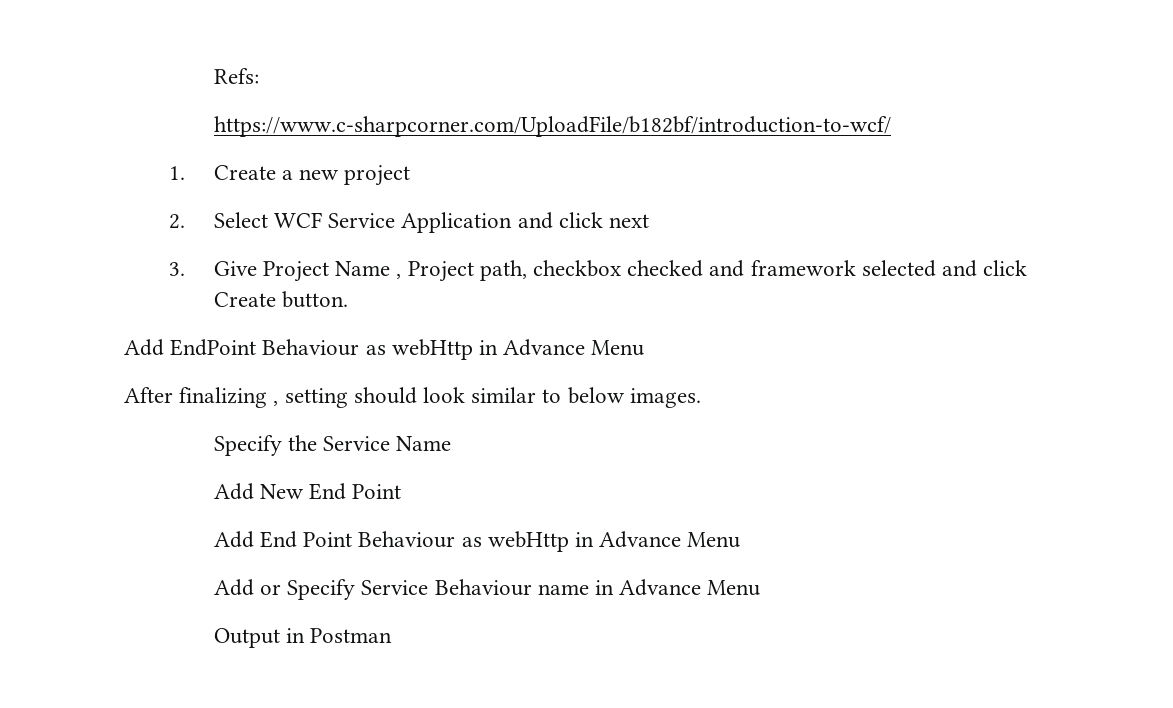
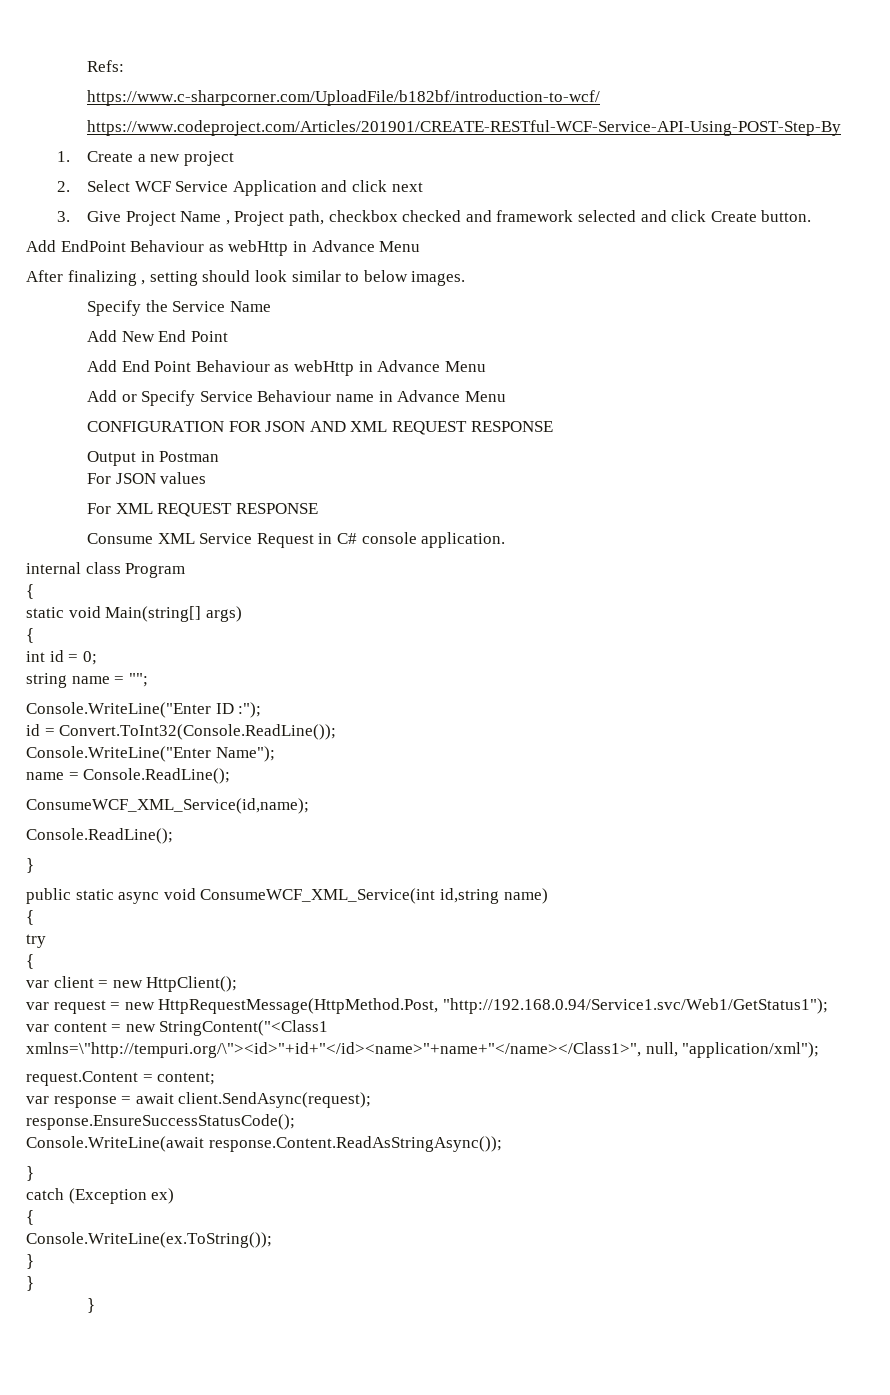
+ https://www.codeproject.com/Articles/201901/CREATE-RESTful-WCF-Service-API-Using-POST-Step-By
+ CONFIGURATION FOR JSON AND XML REQUEST RESPONSE
  Output in Postman
+ For JSON values
+ For XML REQUEST RESPONSE
+ Consume XML Service Request in C# console application.
+ internal class Program
+ {
+ static void Main(string[] args)
+ {
+ int id = 0;
+ string name = "";
+ Console.WriteLine("Enter ID :");
+ id = Convert.ToInt32(Console.ReadLine());
+ Console.WriteLine("Enter Name");
+ name = Console.ReadLine();
+ ConsumeWCF_XML_Service(id,name);
+ Console.ReadLine();
+ }
+ public static async void ConsumeWCF_XML_Service(int id,string name)
+ {
+ try
+ {
+ var client = new HttpClient();
+ var request = new HttpRequestMessage(HttpMethod.Post, "http://192.168.0.94/Service1.svc/Web1/GetStatus1");
+ var content = new StringContent("<Class1 xmlns=\"http://tempuri.org/\"><id>"+id+"</id><name>"+name+"</name></Class1>", null, "application/xml");
+ request.Content = content;
+ var response = await client.SendAsync(request);
+ response.EnsureSuccessStatusCode();
+ Console.WriteLine(await response.Content.ReadAsStringAsync());
+ }
+ catch (Exception ex)
+ {
+ Console.WriteLine(ex.ToString());
+ }
+ }
+ }

